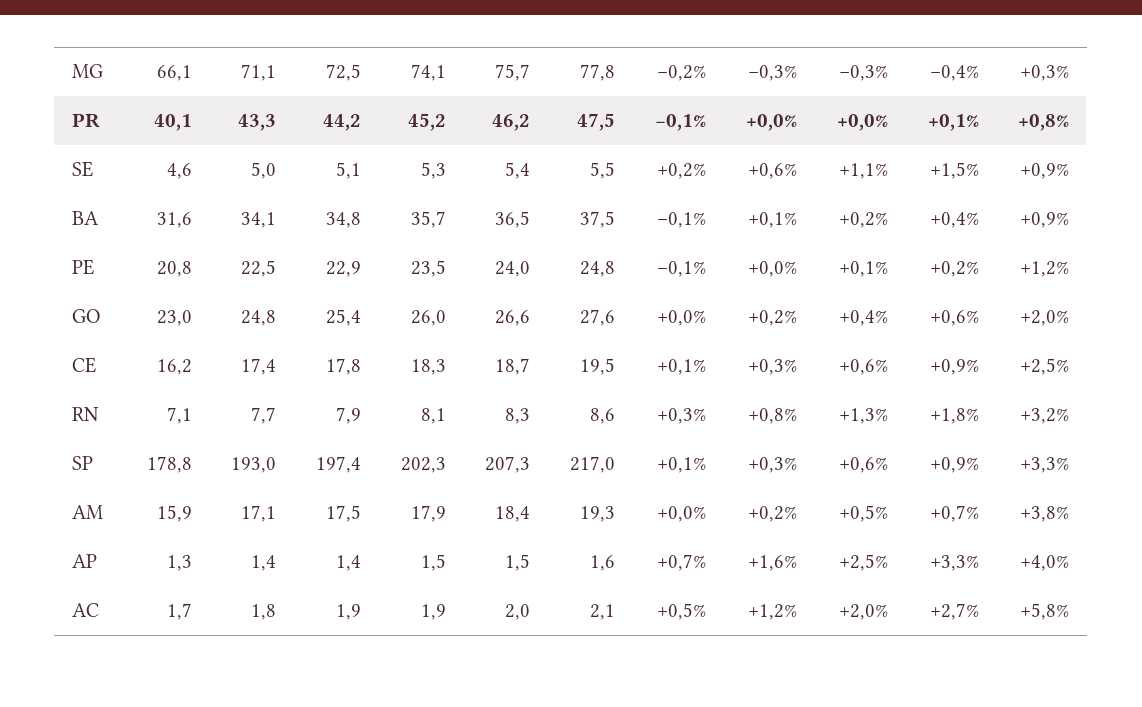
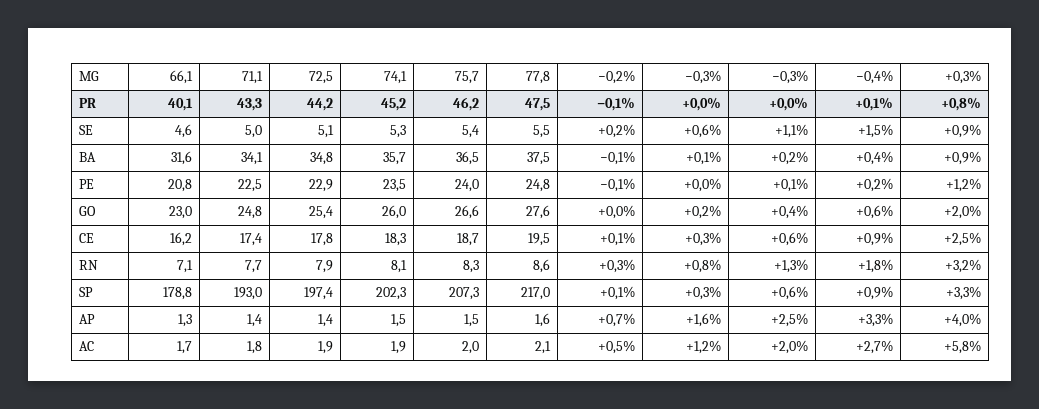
- AM | 15,9 | 17,1 | 17,5 | 17,9 | 18,4 | 19,3 | +0,0% | +0,2% | +0,5% | +0,7% | +3,8%

